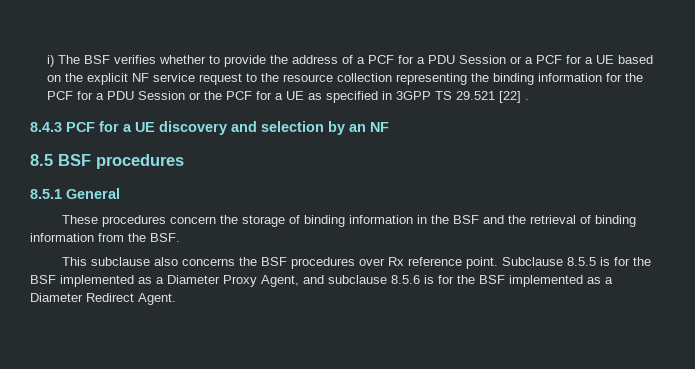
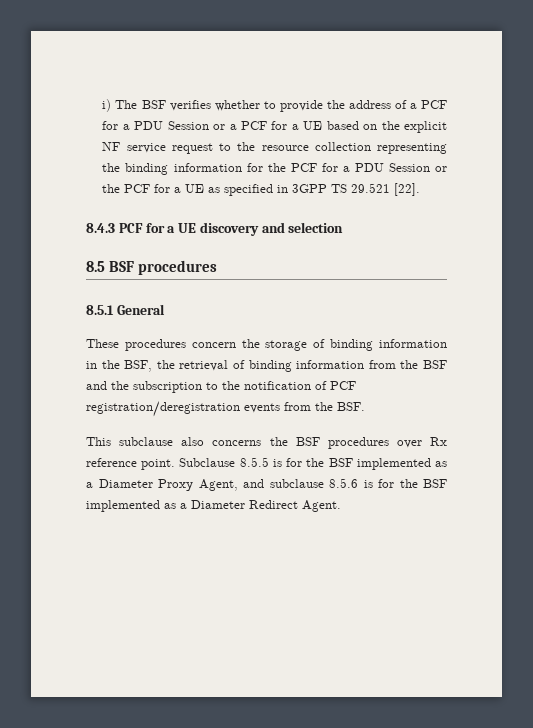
- i) The BSF verifies whether to provide the address of a PCF for a PDU Session or a PCF for a UE based on the explicit NF service request to the resource collection representing the binding information for the PCF for a PDU Session or the PCF for a UE as specified in 3GPP TS 29.521 [22] .
+ i) The BSF verifies whether to provide the address of a PCF for a PDU Session or a PCF for a UE based on the explicit NF service request to the resource collection representing the binding information for the PCF for a PDU Session or the PCF for a UE as specified in 3GPP TS 29.521 [22].
- 8.4.3 PCF for a UE discovery and selection by an NF
+ 8.4.3 PCF for a UE discovery and selection
- These procedures concern the storage of binding information in the BSF and the retrieval of binding information from the BSF.
+ These procedures concern the storage of binding information in the BSF, the retrieval of binding information from the BSF and the subscription to the notification of PCF registration/deregistration events from the BSF.

